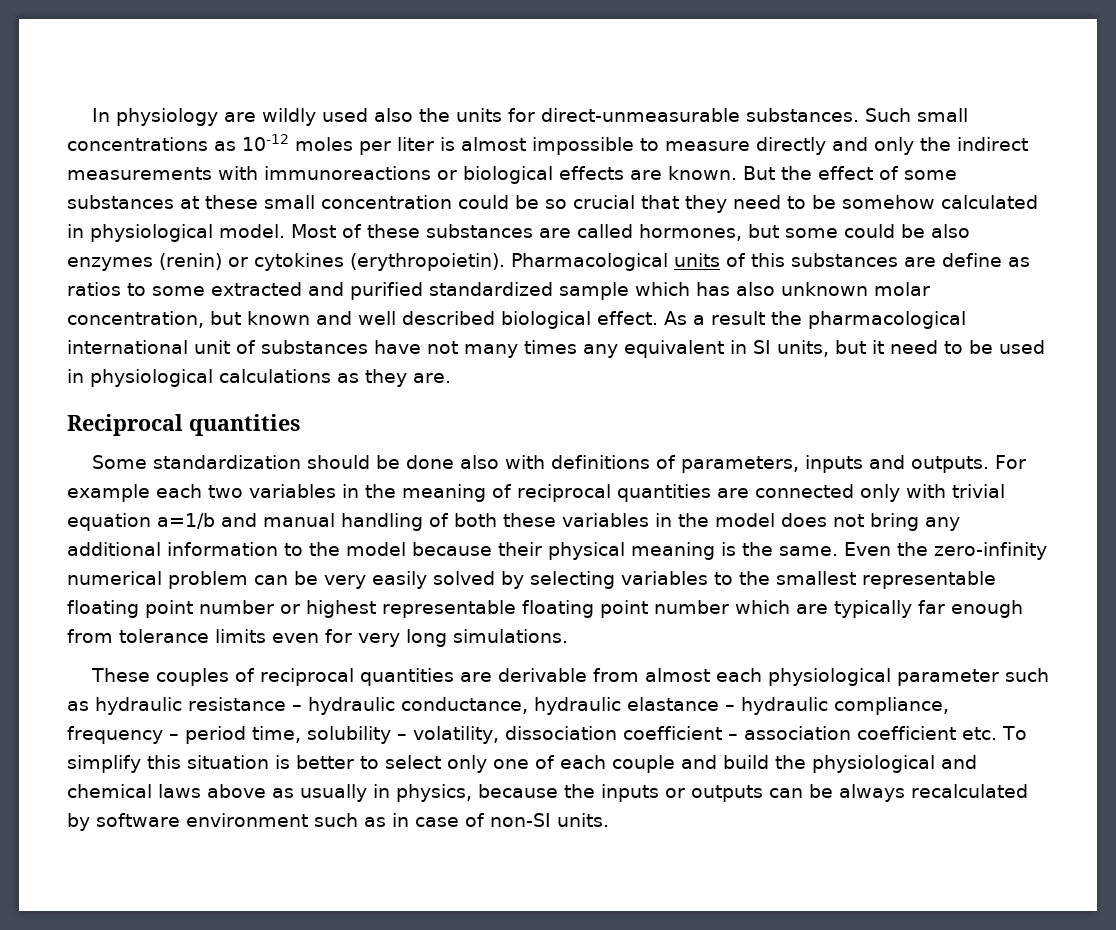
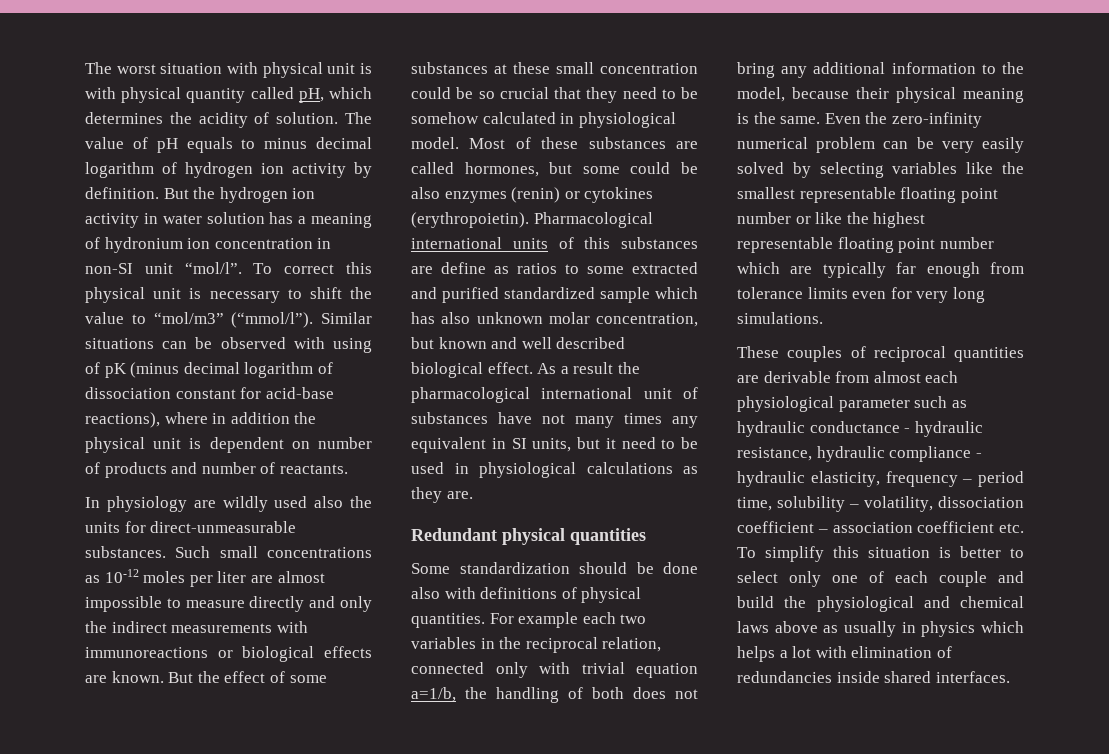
+ The worst situation with physical unit is with physical quantity called pH, which determines the acidity of solution. The value of pH equals to minus decimal logarithm of hydrogen ion activity by definition. But the hydrogen ion activity in water solution has a meaning of hydronium ion concentration in non-SI unit “mol/l”. To correct this physical unit is necessary to shift the value to “mol/m3” (“mmol/l”). Similar situations can be observed with using of pK (minus decimal logarithm of dissociation constant for acid-base reactions), where in addition the physical unit is dependent on number of products and number of reactants.
- Such small concentrations as 10-12 moles per liter is almost impossible to measure directly and only the indirect measurements with immunoreactions or biological effects are known.
+ Such small concentrations as 10-12 moles per liter are almost impossible to measure directly and only the indirect measurements with immunoreactions or biological effects are known.
- Pharmacological units of this substances are define as ratios to some extracted and purified standardized sample which has also unknown molar concentration, but known and well described biological effect.
+ Pharmacological international units of this substances are define as ratios to some extracted and purified standardized sample which has also unknown molar concentration, but known and well described biological effect.
- Reciprocal quantities
+ Redundant physical quantities
- Some standardization should be done also with definitions of parameters, inputs and outputs.
+ Some standardization should be done also with definitions of physical quantities.
- For example each two variables in the meaning of reciprocal quantities are connected only with trivial equation a=1/b and manual handling of both these variables in the model does not bring any additional information to the model because their physical meaning is the same.
+ For example each two variables in the reciprocal relation, connected only with trivial equation a=1/b, the handling of both does not bring any additional information to the model, because their physical meaning is the same.
- Even the zero-infinity numerical problem can be very easily solved by selecting variables to the smallest representable floating point number or highest representable floating point number which are typically far enough from tolerance limits even for very long simulations.
+ Even the zero-infinity numerical problem can be very easily solved by selecting variables like the smallest representable floating point number or like the highest representable floating point number which are typically far enough from tolerance limits even for very long simulations.
- These couples of reciprocal quantities are derivable from almost each physiological parameter such as hydraulic resistance – hydraulic conductance, hydraulic elastance – hydraulic compliance, frequency – period time, solubility – volatility, dissociation coefficient – association coefficient etc. To simplify this situation is better to select only one of each couple and build the physiological and chemical laws above as usually in physics, because the inputs or outputs can be always recalculated by software environment such as in case of non-SI units.
+ These couples of reciprocal quantities are derivable from almost each physiological parameter such as hydraulic conductance - hydraulic resistance, hydraulic compliance - hydraulic elasticity, frequency – period time, solubility – volatility, dissociation coefficient – association coefficient etc. To simplify this situation is better to select only one of each couple and build the physiological and chemical laws above as usually in physics which helps a lot with elimination of redundancies inside shared interfaces.

